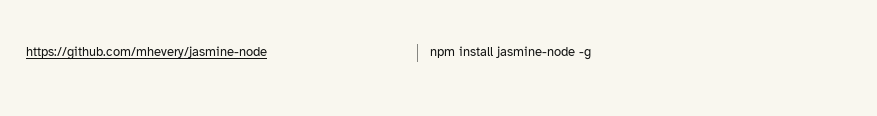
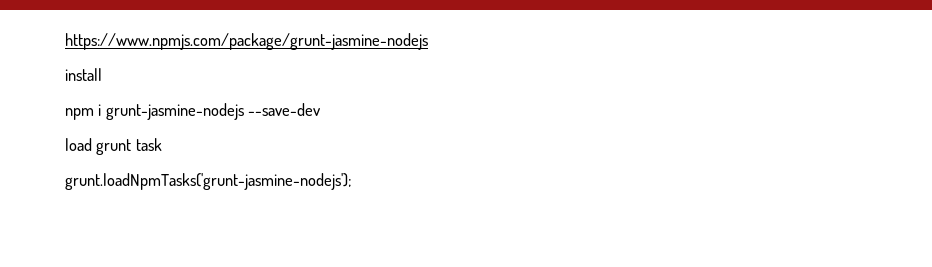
- https://github.com/mhevery/jasmine-node
+ https://www.npmjs.com/package/grunt-jasmine-nodejs
+ install
- npm install jasmine-node -g
+ npm i grunt-jasmine-nodejs --save-dev
+ load grunt task
+ grunt.loadNpmTasks('grunt-jasmine-nodejs');

